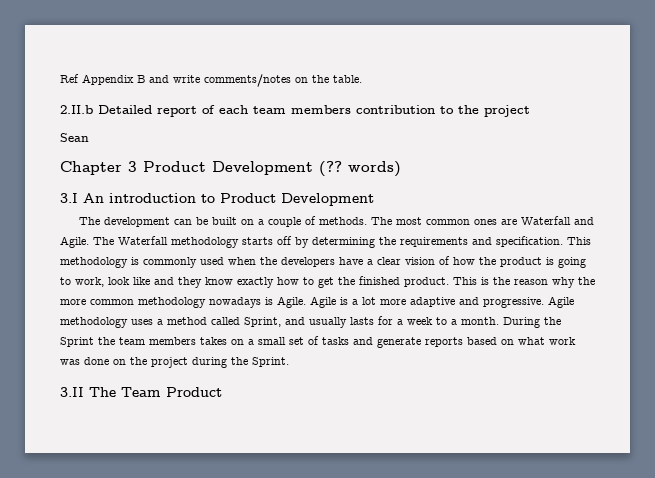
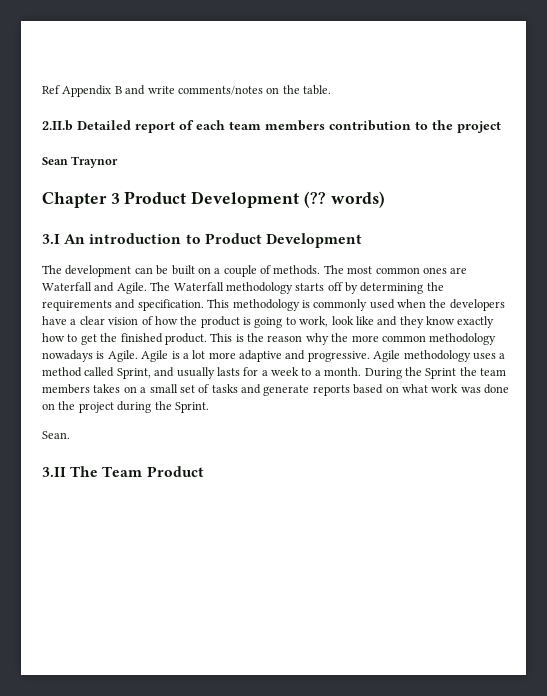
- Sean
+ Sean Traynor
+ Sean.

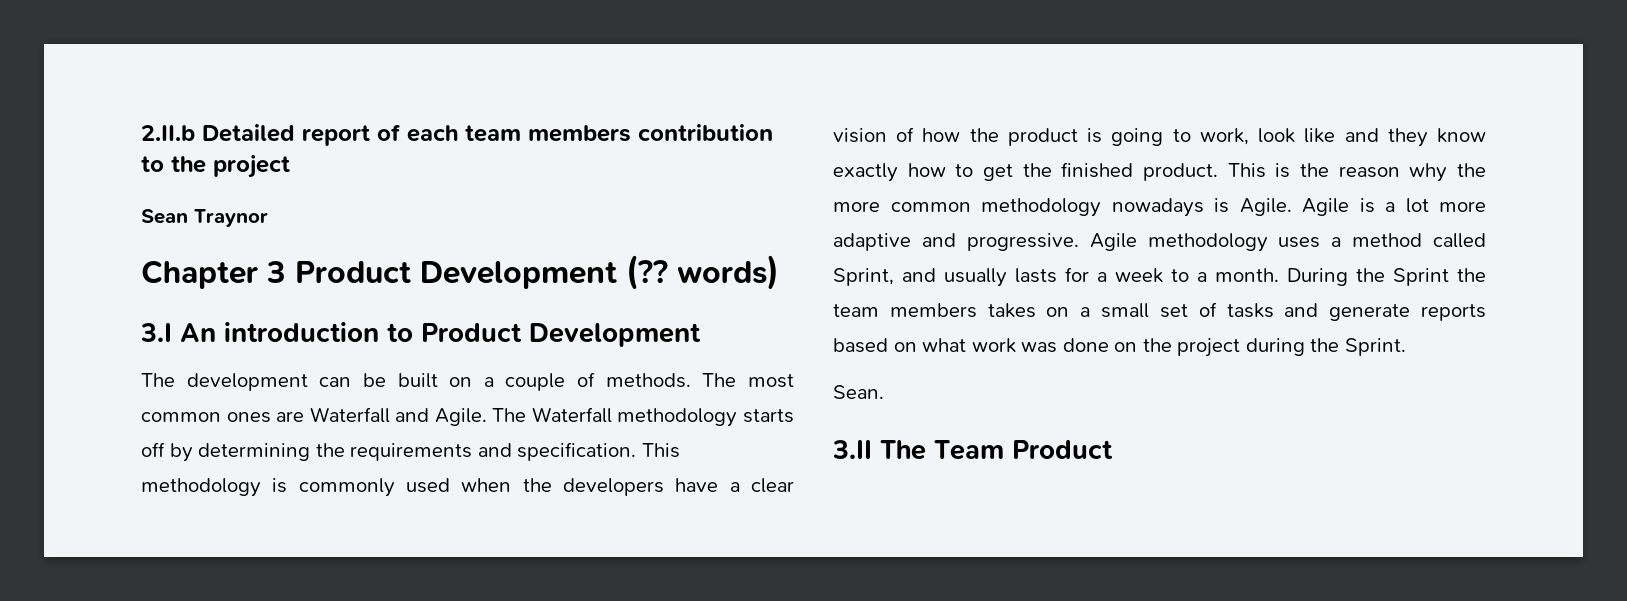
- Ref Appendix B and write comments/notes on the table.

